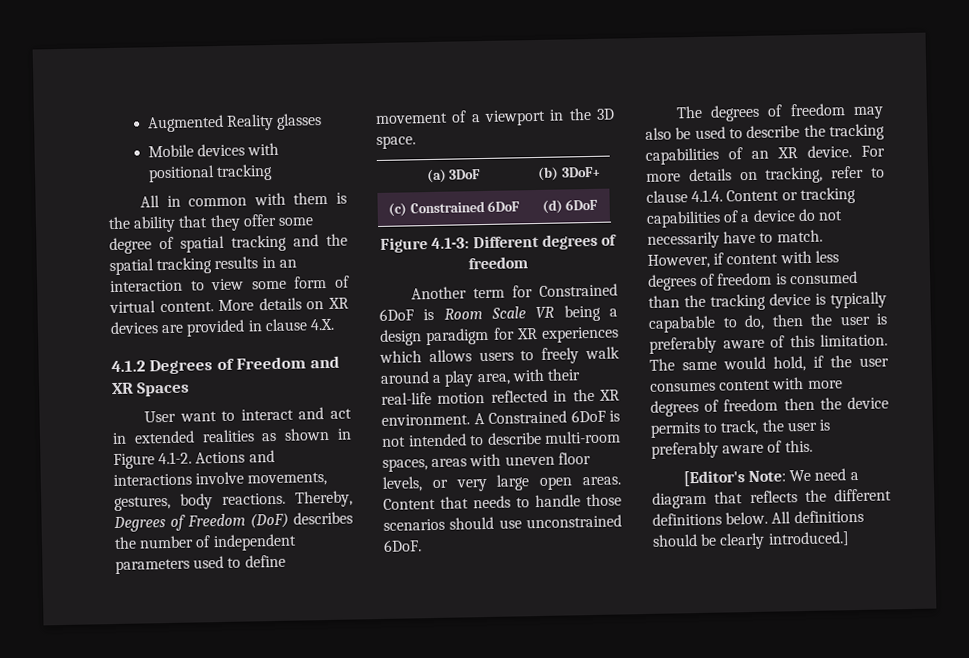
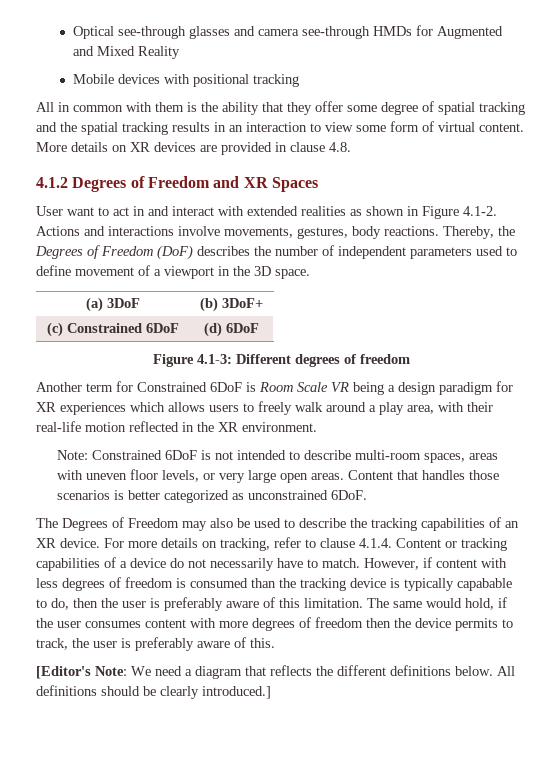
- Augmented Reality glasses
+ Optical see-through glasses and camera see-through HMDs for Augmented and Mixed Reality
- More details on XR devices are provided in clause 4.X.
+ More details on XR devices are provided in clause 4.8.
- User want to interact and act in extended realities as shown in Figure 4.1-2. Actions and interactions involve movements, gestures, body reactions.
+ User want to act in and interact with extended realities as shown in Figure 4.1-2. Actions and interactions involve movements, gestures, body reactions.
- Thereby, Degrees of Freedom (DoF) describes the number of independent parameters used to define movement of a viewport in the 3D space.
+ Thereby, the Degrees of Freedom (DoF) describes the number of independent parameters used to define movement of a viewport in the 3D space.
- Another term for Constrained 6DoF is Room Scale VR being a design paradigm for XR experiences which allows users to freely walk around a play area, with their real-life motion reflected in the XR environment. A Constrained 6DoF is not intended to describe multi-room spaces, areas with uneven floor levels, or very large open areas.
+ Another term for Constrained 6DoF is Room Scale VR being a design paradigm for XR experiences which allows users to freely walk around a play area, with their real-life motion reflected in the XR environment.
+ Note: Constrained 6DoF is not intended to describe multi-room spaces, areas with uneven floor levels, or very large open areas.
- Content that needs to handle those scenarios should use unconstrained 6DoF.
+ Content that handles those scenarios is better categorized as unconstrained 6DoF.
- The degrees of freedom may also be used to describe the tracking capabilities of an XR device.
+ The Degrees of Freedom may also be used to describe the tracking capabilities of an XR device.

